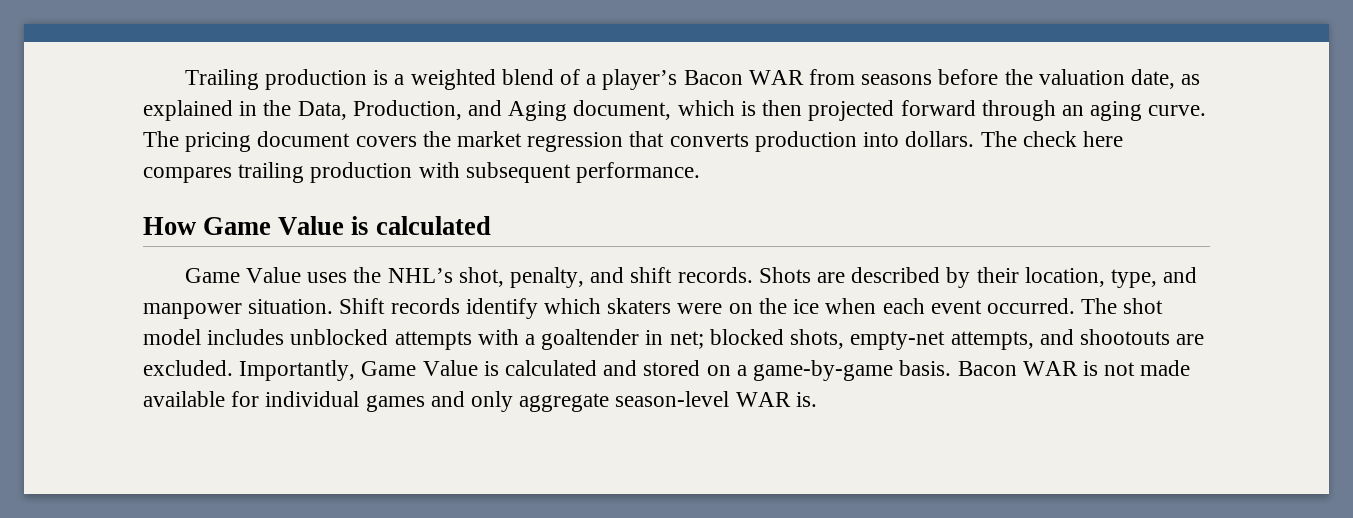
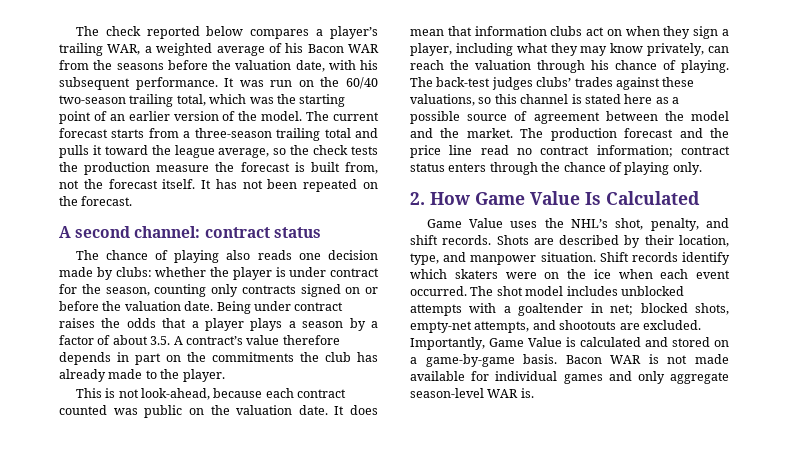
- Trailing production is a weighted blend of a player’s Bacon WAR from seasons before the valuation date, as explained in the Data, Production, and Aging document, which is then projected forward through an aging curve. The pricing document covers the market regression that converts production into dollars. The check here compares trailing production with subsequent performance.
- How Game Value is calculated
+ The check reported below compares a player’s trailing WAR, a weighted average of his Bacon WAR from the seasons before the valuation date, with his subsequent performance. It was run on the 60/40 two-season trailing total, which was the starting point of an earlier version of the model. The current forecast starts from a three-season trailing total and pulls it toward the league average, so the check tests the production measure the forecast is built from, not the forecast itself. It has not been repeated on the forecast.
+ A second channel: contract status
+ The chance of playing also reads one decision made by clubs: whether the player is under contract for the season, counting only contracts signed on or before the valuation date. Being under contract raises the odds that a player plays a season by a factor of about 3.5. A contract’s value therefore depends in part on the commitments the club has already made to the player.
+ This is not look-ahead, because each contract counted was public on the valuation date. It does mean that information clubs act on when they sign a player, including what they may know privately, can reach the valuation through his chance of playing. The back-test judges clubs’ trades against these valuations, so this channel is stated here as a possible source of agreement between the model and the market. The production forecast and the price line read no contract information; contract status enters through the chance of playing only.
+ 2. How Game Value Is Calculated

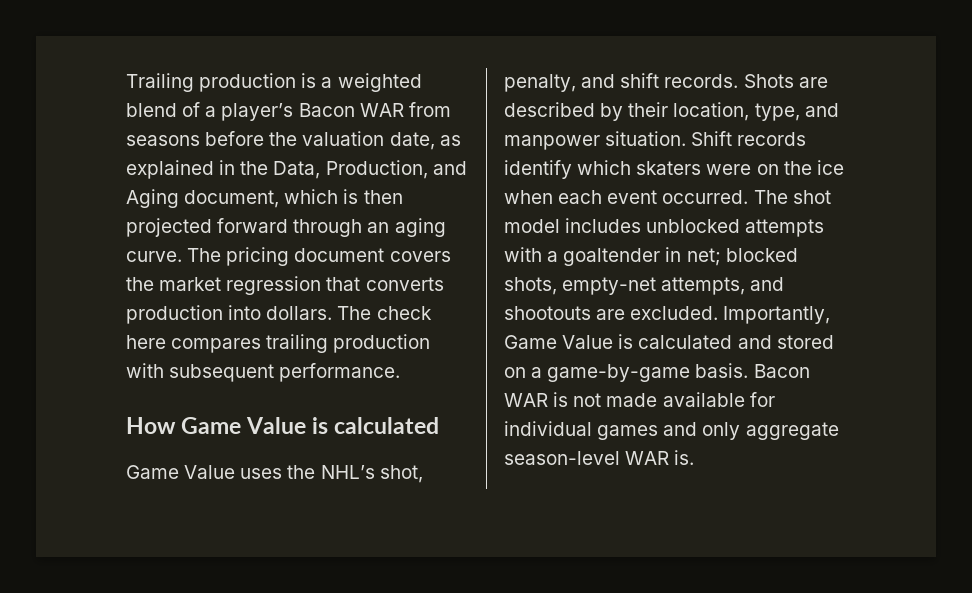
- The check reported below compares a player’s trailing WAR, a weighted average of his Bacon WAR from the seasons before the valuation date, with his subsequent performance. It was run on the 60/40 two-season trailing total, which was the starting point of an earlier version of the model. The current forecast starts from a three-season trailing total and pulls it toward the league average, so the check tests the production measure the forecast is built from, not the forecast itself. It has not been repeated on the forecast.
- A second channel: contract status
- The chance of playing also reads one decision made by clubs: whether the player is under contract for the season, counting only contracts signed on or before the valuation date. Being under contract raises the odds that a player plays a season by a factor of about 3.5. A contract’s value therefore depends in part on the commitments the club has already made to the player.
- This is not look-ahead, because each contract counted was public on the valuation date. It does mean that information clubs act on when they sign a player, including what they may know privately, can reach the valuation through his chance of playing. The back-test judges clubs’ trades against these valuations, so this channel is stated here as a possible source of agreement between the model and the market. The production forecast and the price line read no contract information; contract status enters through the chance of playing only.
- 2. How Game Value Is Calculated
+ Trailing production is a weighted blend of a player’s Bacon WAR from seasons before the valuation date, as explained in the Data, Production, and Aging document, which is then projected forward through an aging curve. The pricing document covers the market regression that converts production into dollars. The check here compares trailing production with subsequent performance.
+ How Game Value is calculated

